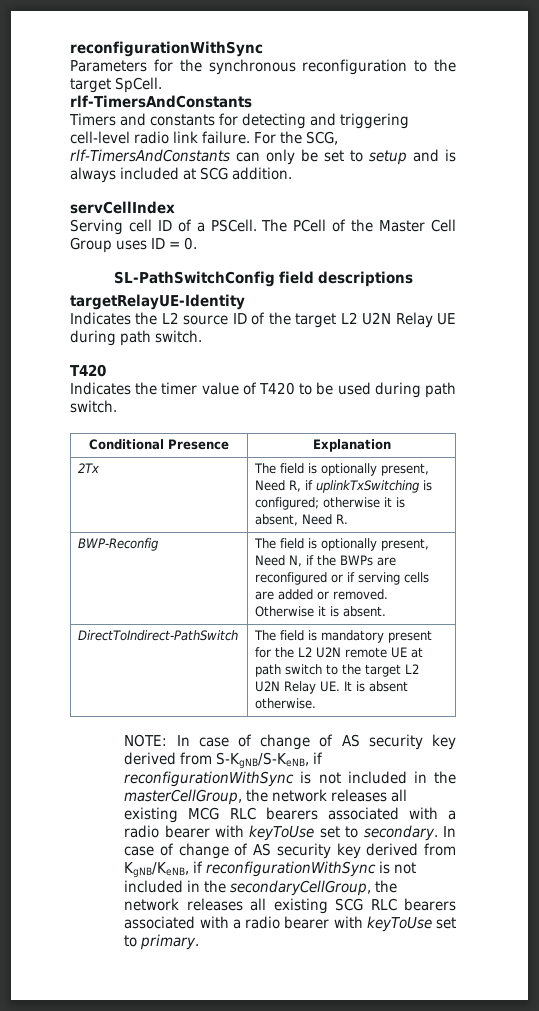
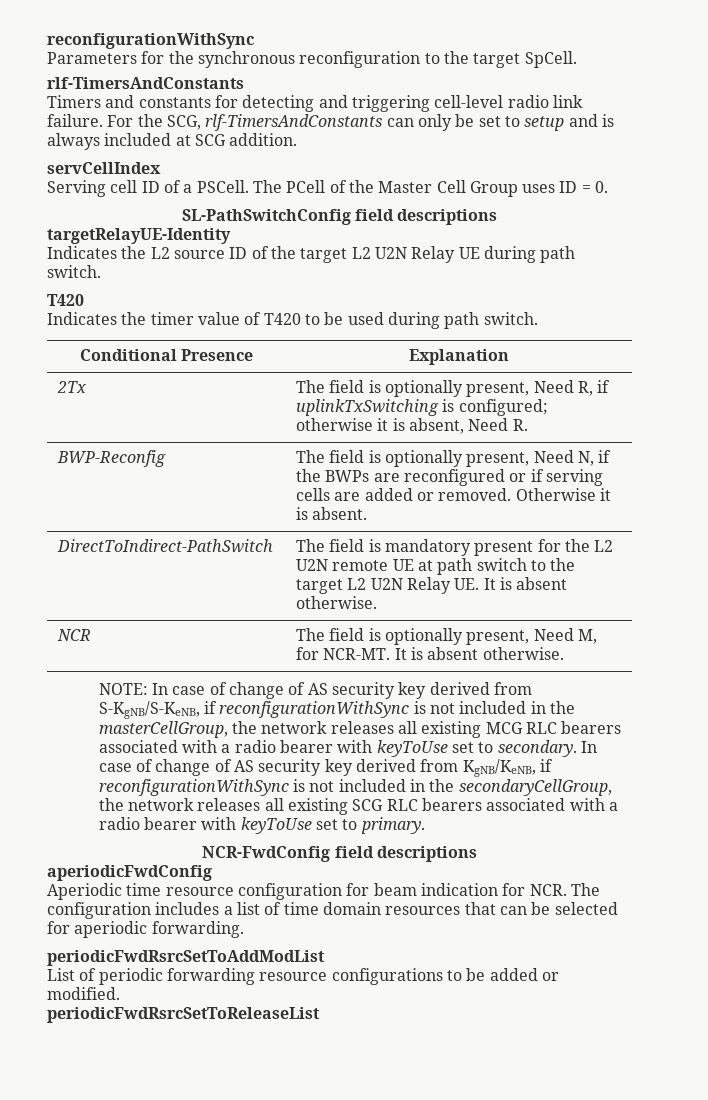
+ NCR | The field is optionally present, Need M, for NCR-MT. It is absent otherwise.
+ NCR-FwdConfig field descriptions
+ aperiodicFwdConfig
+ Aperiodic time resource configuration for beam indication for NCR. The configuration includes a list of time domain resources that can be selected for aperiodic forwarding.
+ periodicFwdRsrcSetToAddModList
+ List of periodic forwarding resource configurations to be added or modified.
+ periodicFwdRsrcSetToReleaseList

